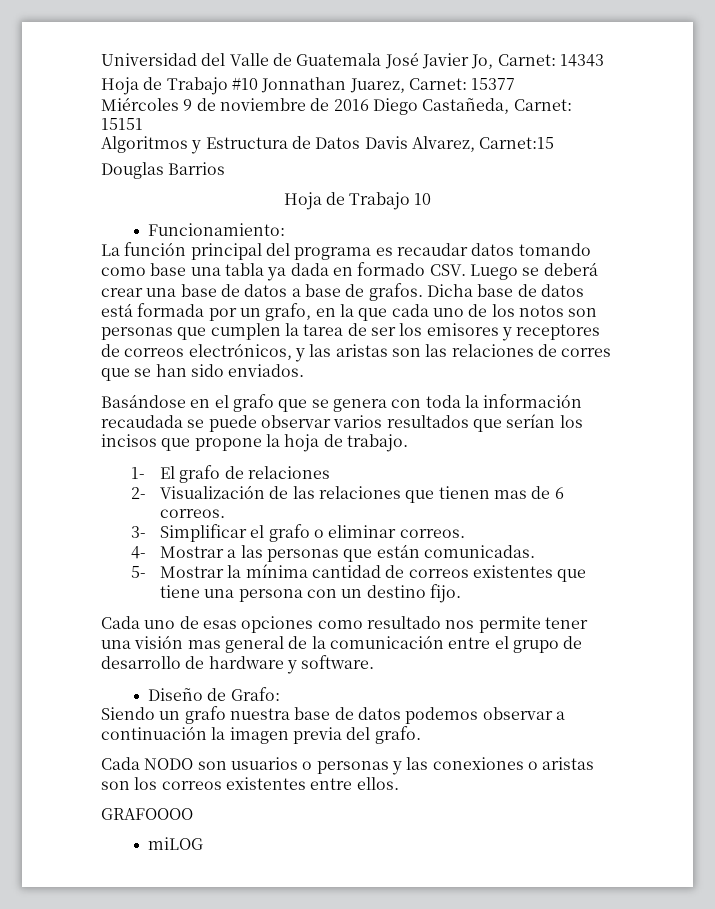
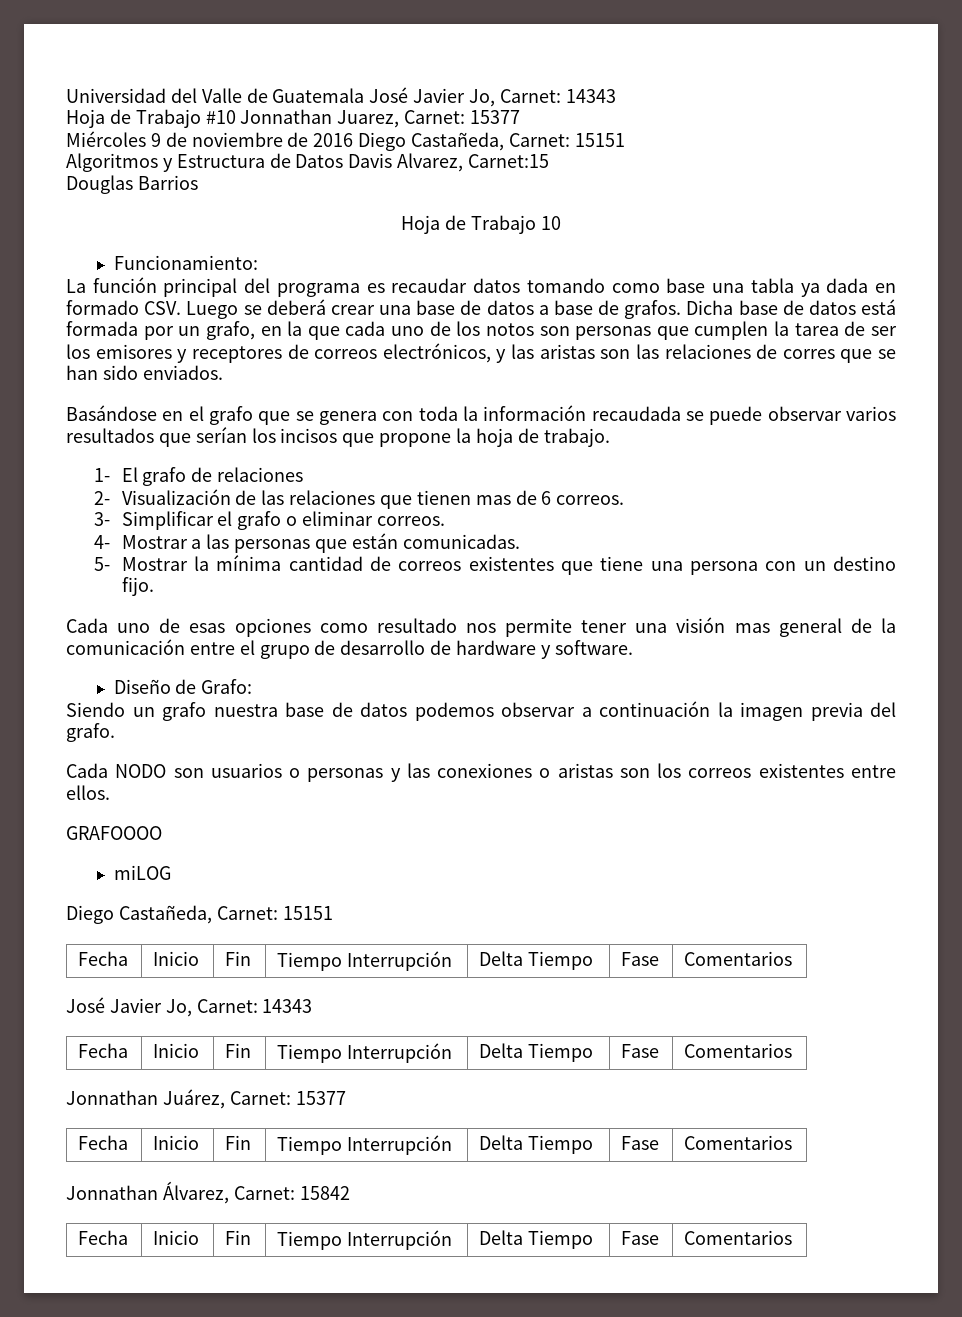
  miLOG
+ Diego Castañeda, Carnet: 15151
+ Fecha | Inicio | Fin | Tiempo Interrupción | Delta Tiempo | Fase | Comentarios
+ José Javier Jo, Carnet: 14343
+ Fecha | Inicio | Fin | Tiempo Interrupción | Delta Tiempo | Fase | Comentarios
+ Jonnathan Juárez, Carnet: 15377
+ Fecha | Inicio | Fin | Tiempo Interrupción | Delta Tiempo | Fase | Comentarios
+ Jonnathan Álvarez, Carnet: 15842
+ Fecha | Inicio | Fin | Tiempo Interrupción | Delta Tiempo | Fase | Comentarios

